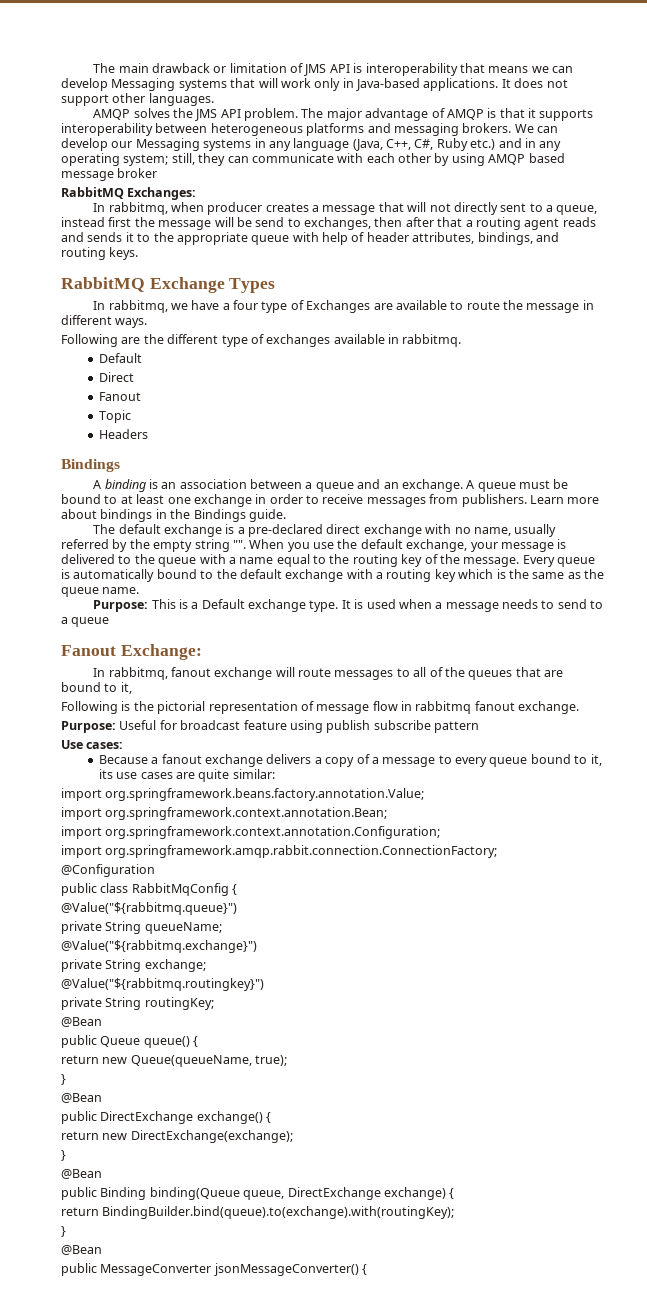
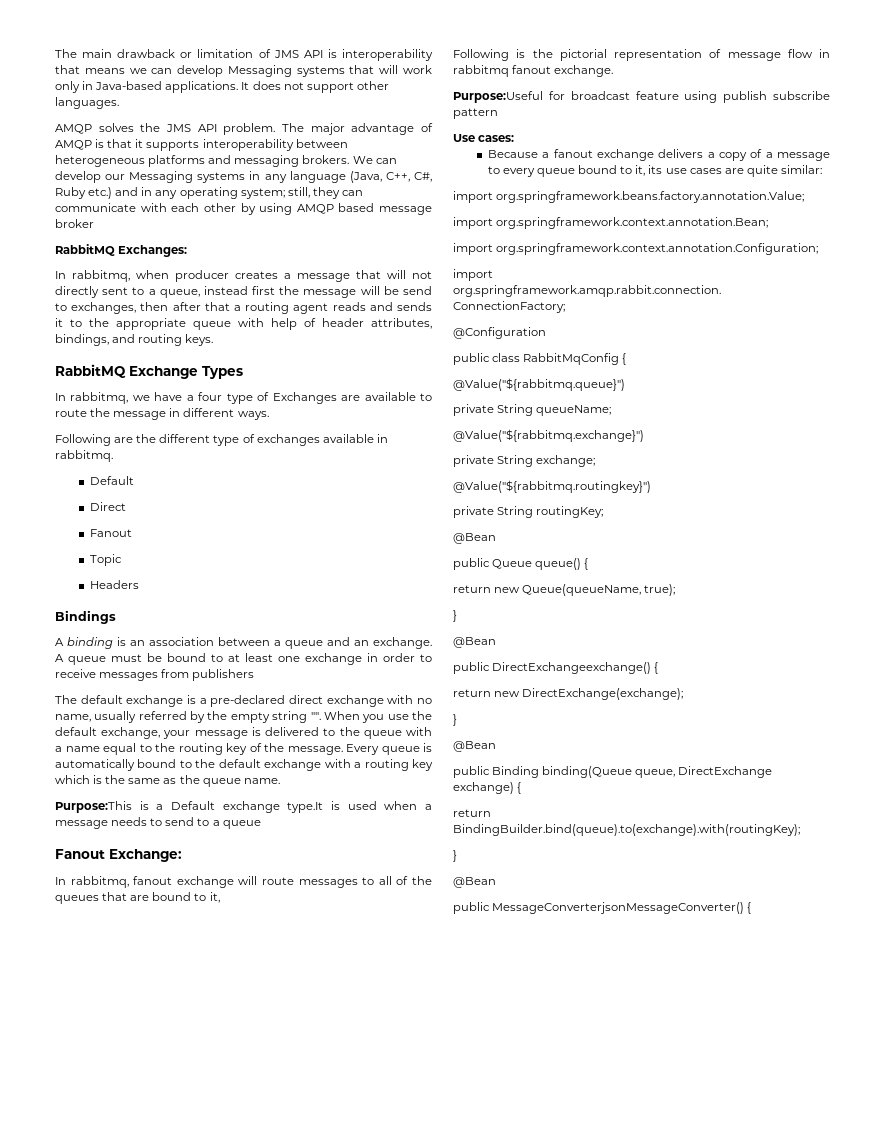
- A queue must be bound to at least one exchange in order to receive messages from publishers. Learn more about bindings in the Bindings guide.
+ A queue must be bound to at least one exchange in order to receive messages from publishers
- Purpose: This is a Default exchange type. It is used when a message needs to send to a queue
+ Purpose:This is a Default exchange type.It is used when a message needs to send to a queue
- Purpose: Useful for broadcast feature using publish subscribe pattern
+ Purpose:Useful for broadcast feature using publish subscribe pattern
- public DirectExchange exchange() {
+ public DirectExchangeexchange() {
- public MessageConverter jsonMessageConverter() {
+ public MessageConverterjsonMessageConverter() {

